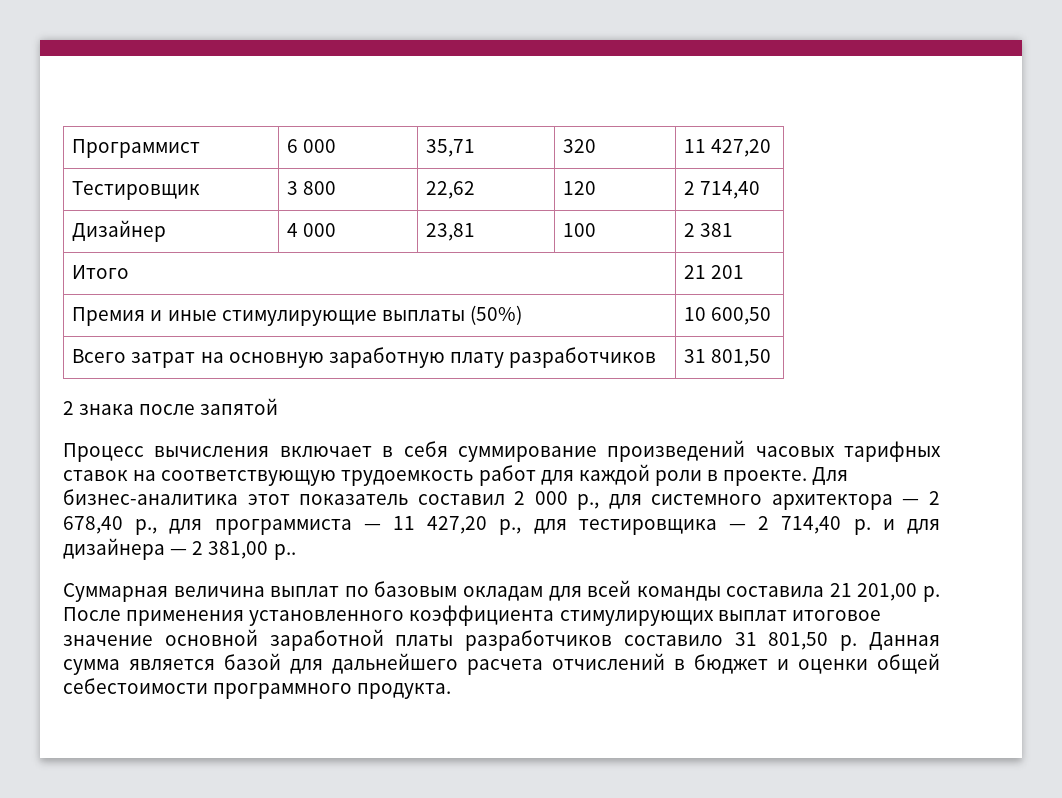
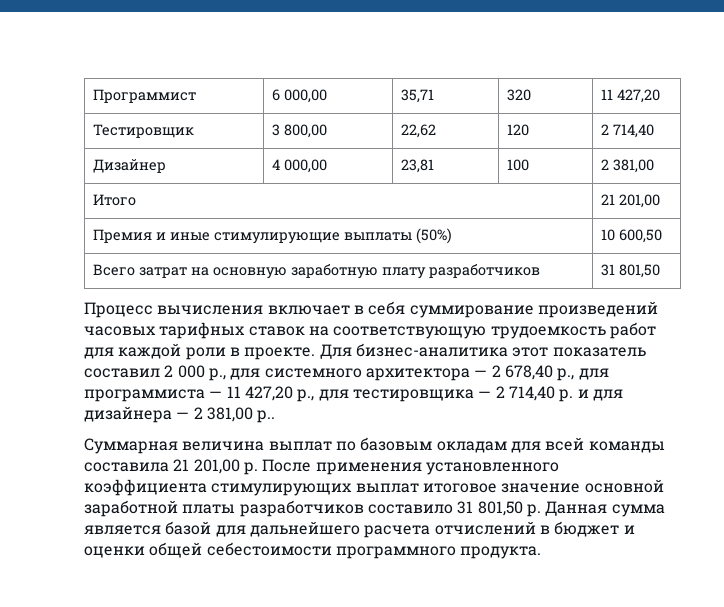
- Программист | 6 000 | 35,71 | 320 | 11 427,20
+ Программист | 6 000,00 | 35,71 | 320 | 11 427,20
- Тестировщик | 3 800 | 22,62 | 120 | 2 714,40
+ Тестировщик | 3 800,00 | 22,62 | 120 | 2 714,40
- Дизайнер | 4 000 | 23,81 | 100 | 2 381
+ Дизайнер | 4 000,00 | 23,81 | 100 | 2 381,00
- Итого | 21 201
+ Итого | 21 201,00
- 2 знака после запятой

